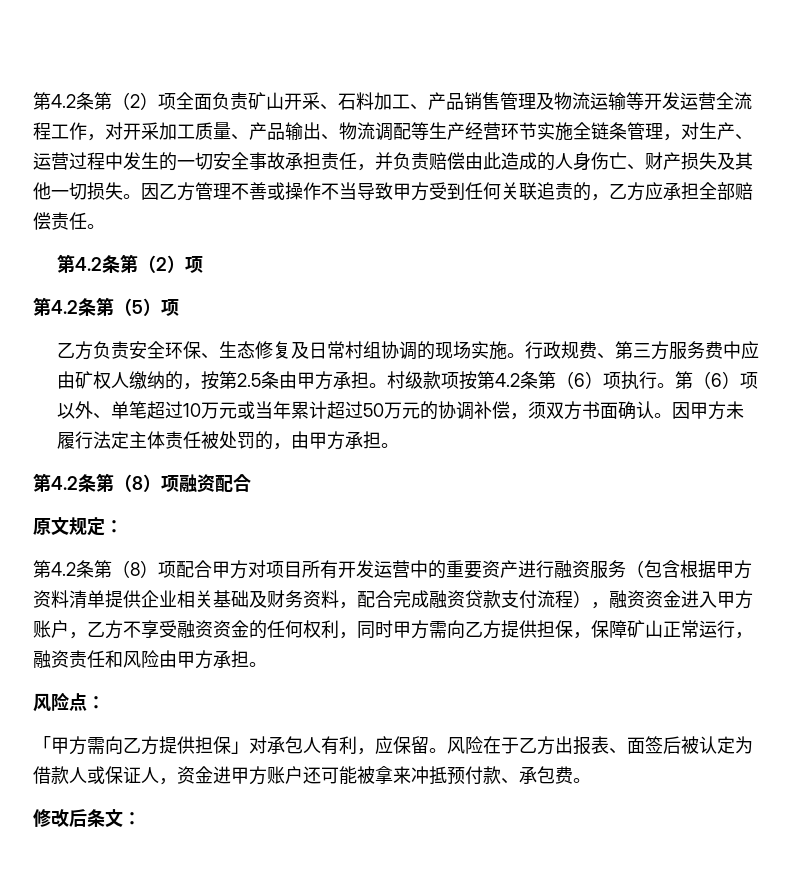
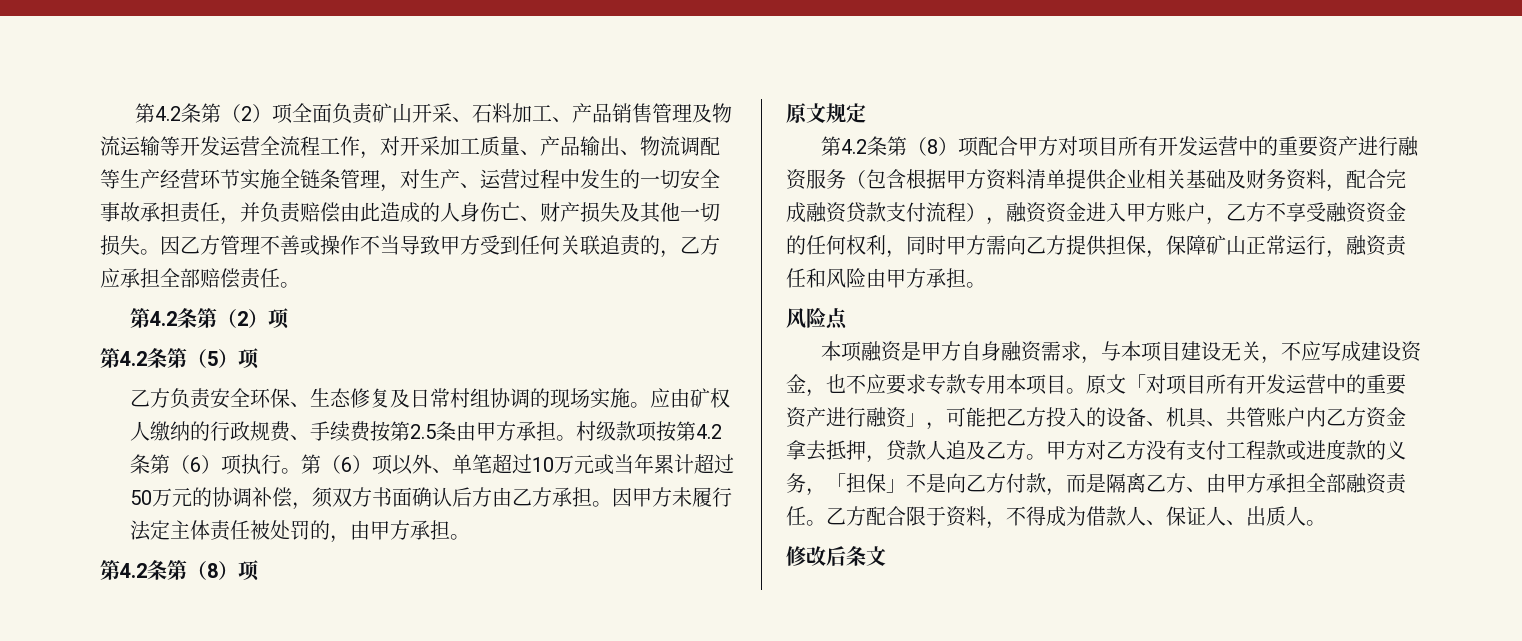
- 行政规费、第三方服务费中应由矿权人缴纳的，按第2.5条由甲方承担。
+ 应由矿权人缴纳的行政规费、手续费按第2.5条由甲方承担。
- 第（6）项以外、单笔超过10万元或当年累计超过50万元的协调补偿，须双方书面确认。
+ 第（6）项以外、单笔超过10万元或当年累计超过50万元的协调补偿，须双方书面确认后方由乙方承担。
  因甲方未履行法定主体责任被处罚的，由甲方承担。
- 第4.2条第（8）项融资配合
+ 第4.2条第（8）项
- 原文规定：
+ 原文规定
- 风险点：
- 「甲方需向乙方提供担保」对承包人有利，应保留。风险在于乙方出报表、面签后被认定为借款人或保证人，资金进甲方账户还可能被拿来冲抵预付款、承包费。
+ 风险点
+ 本项融资是甲方自身融资需求，与本项目建设无关，不应写成建设资金，也不应要求专款专用本项目。原文「对项目所有开发运营中的重要资产进行融资」，可能把乙方投入的设备、机具、共管账户内乙方资金拿去抵押，贷款人追及乙方。甲方对乙方没有支付工程款或进度款的义务，「担保」不是向乙方付款，而是隔离乙方、由甲方承担全部融资责任。乙方配合限于资料，不得成为借款人、保证人、出质人。
- 修改后条文：
+ 修改后条文

